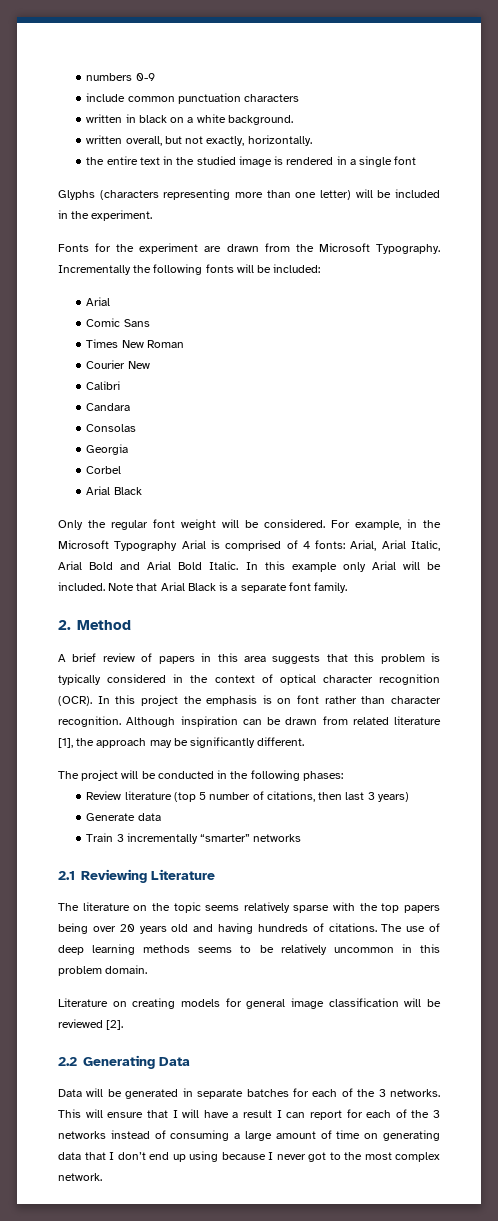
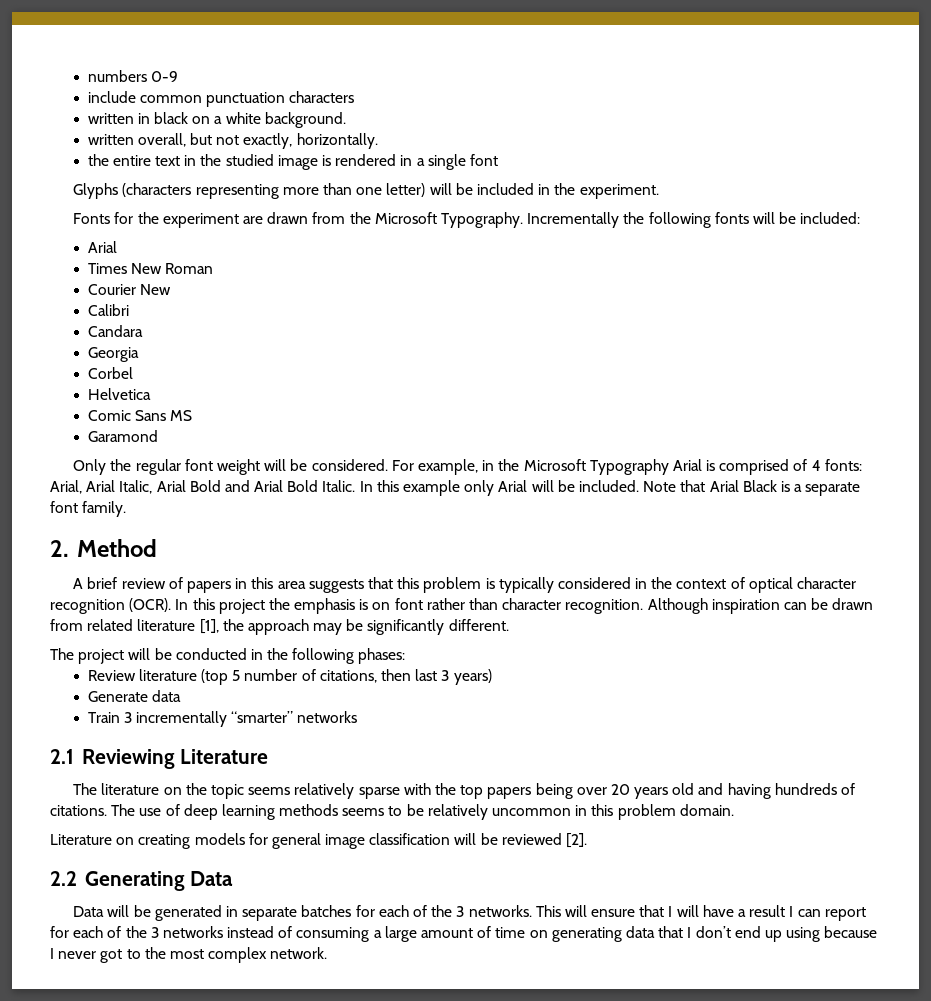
- Comic Sans
- Consolas
  Corbel
- Arial Black
+ Helvetica
+ Comic Sans MS
+ Garamond

